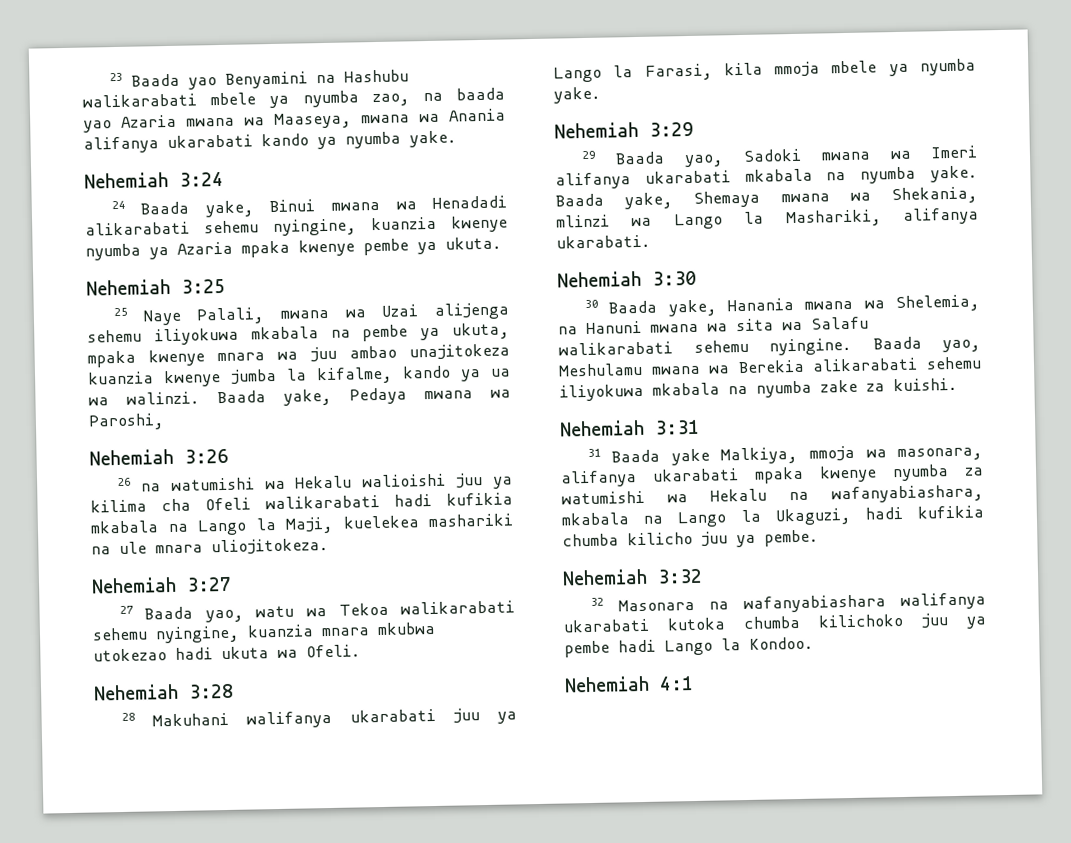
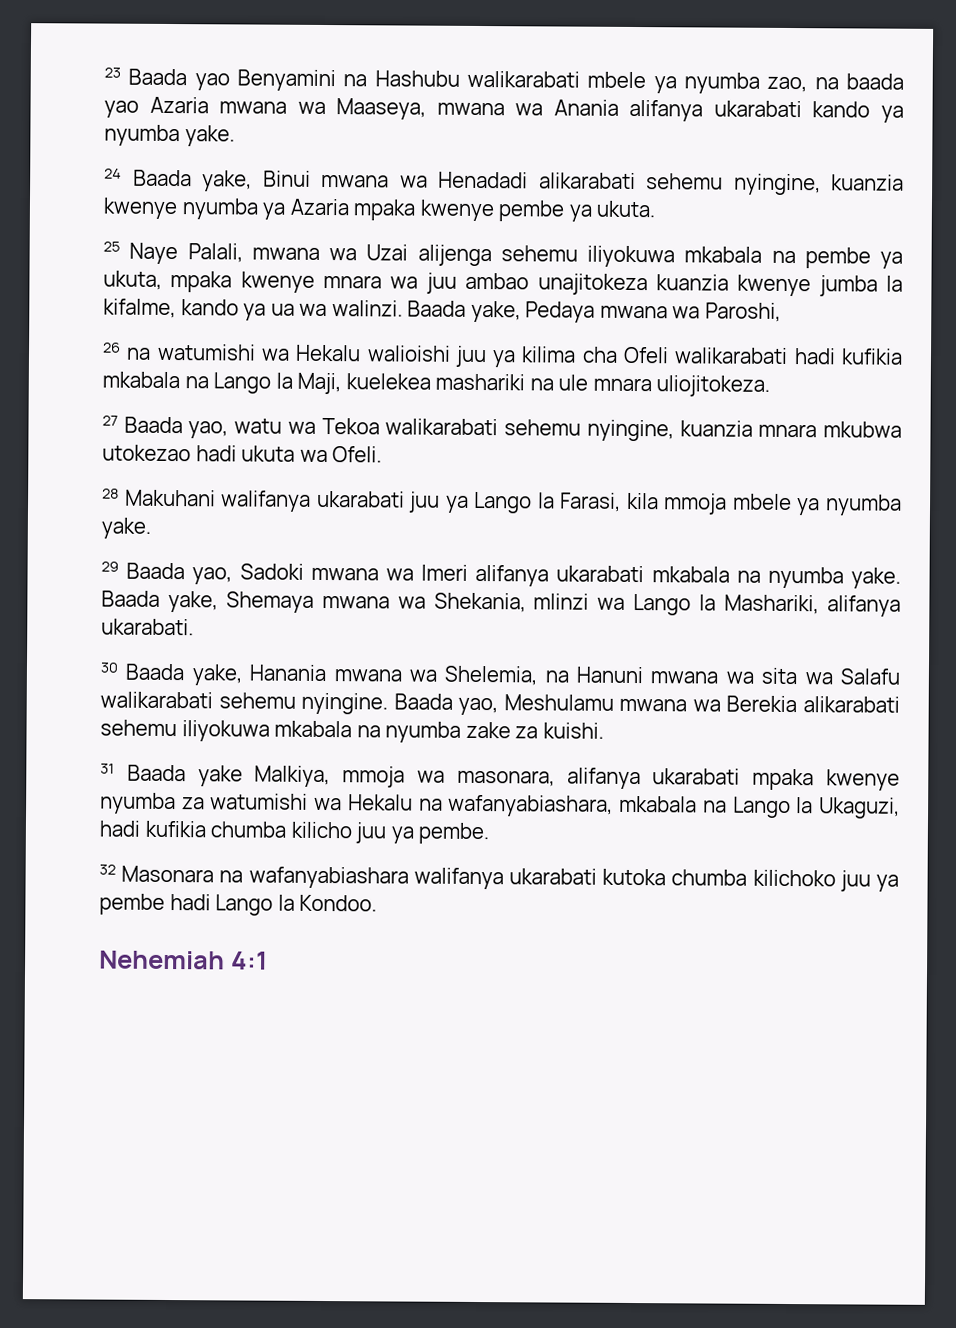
- Nehemiah 3:24
- Nehemiah 3:25
- Nehemiah 3:26
- Nehemiah 3:27
- Nehemiah 3:28
- Nehemiah 3:29
- Nehemiah 3:30
- Nehemiah 3:31
- Nehemiah 3:32

